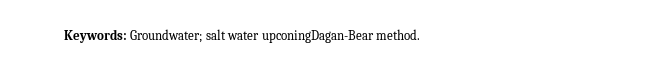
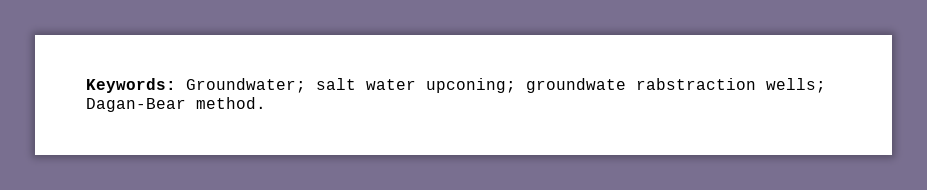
- Keywords: Groundwater; salt water upconingDagan-Bear method.
+ Keywords: Groundwater; salt water upconing; groundwate rabstraction wells; Dagan-Bear method.

